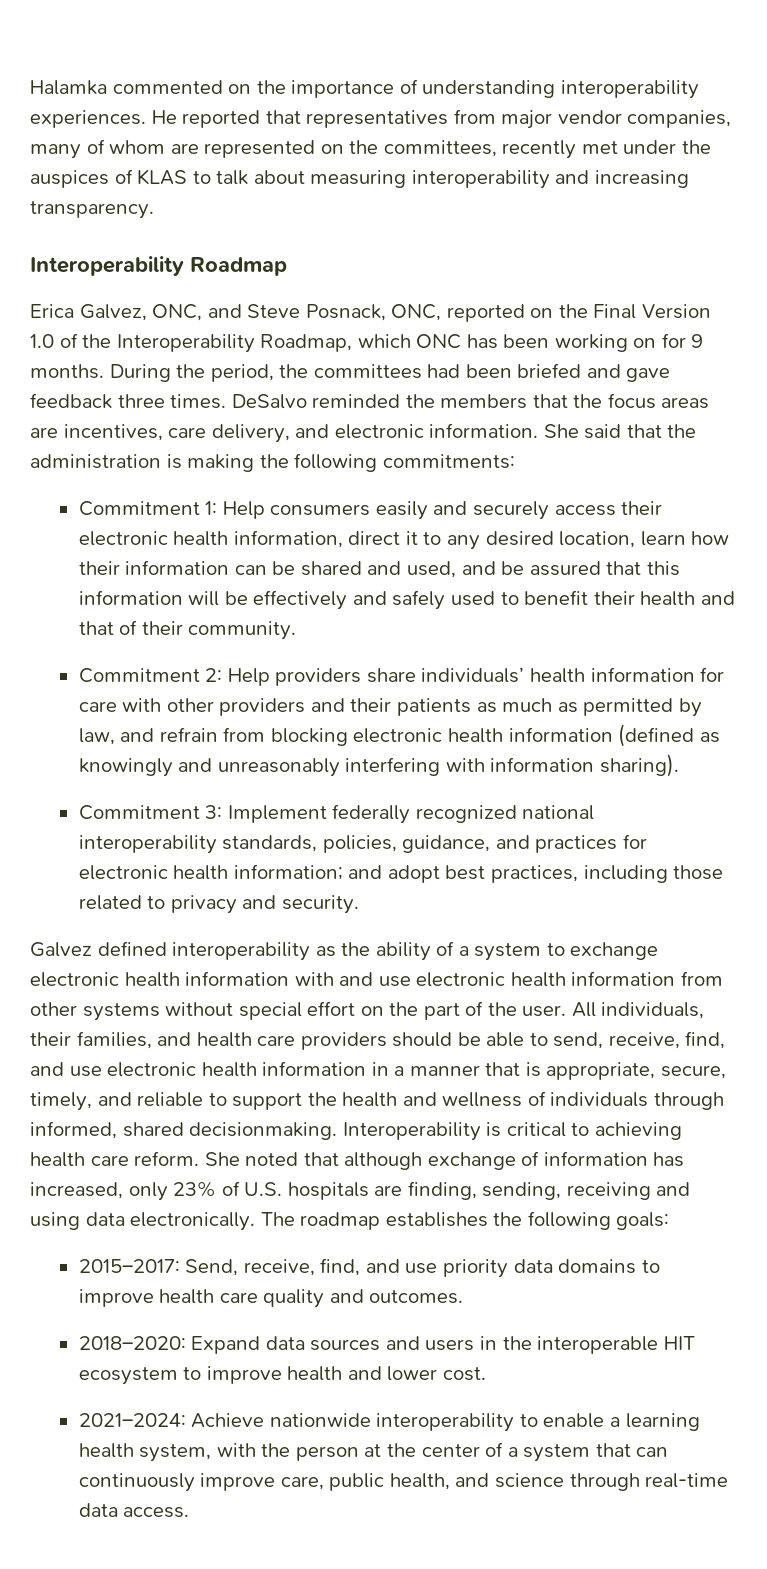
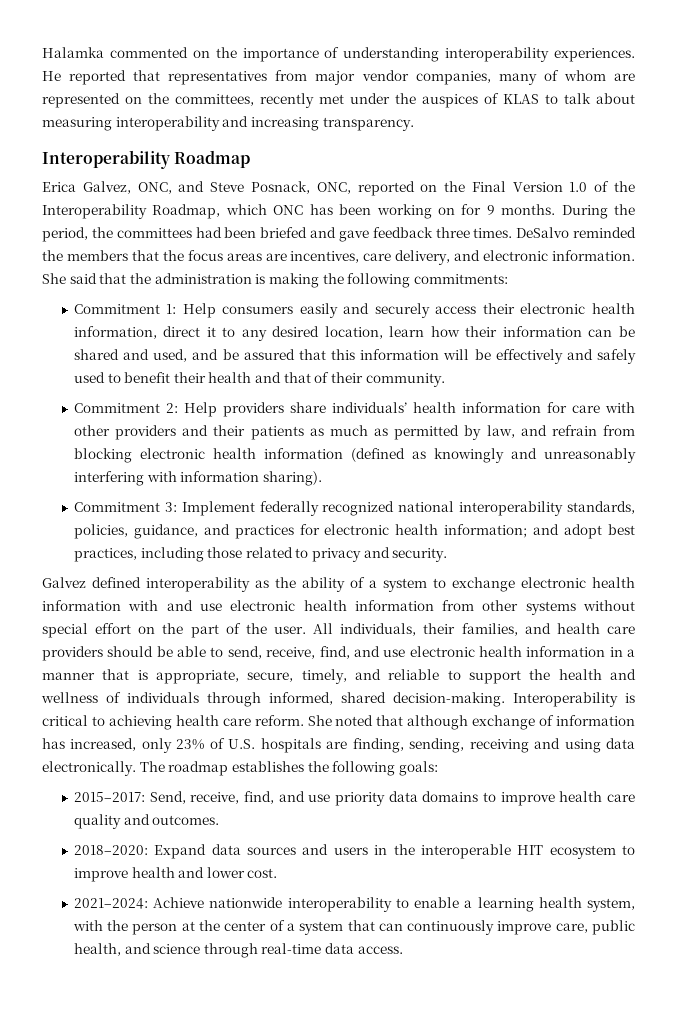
- All individuals, their families, and health care providers should be able to send, receive, find, and use electronic health information in a manner that is appropriate, secure, timely, and reliable to support the health and wellness of individuals through informed, shared decisionmaking.
+ All individuals, their families, and health care providers should be able to send, receive, find, and use electronic health information in a manner that is appropriate, secure, timely, and reliable to support the health and wellness of individuals through informed, shared decision-making.

